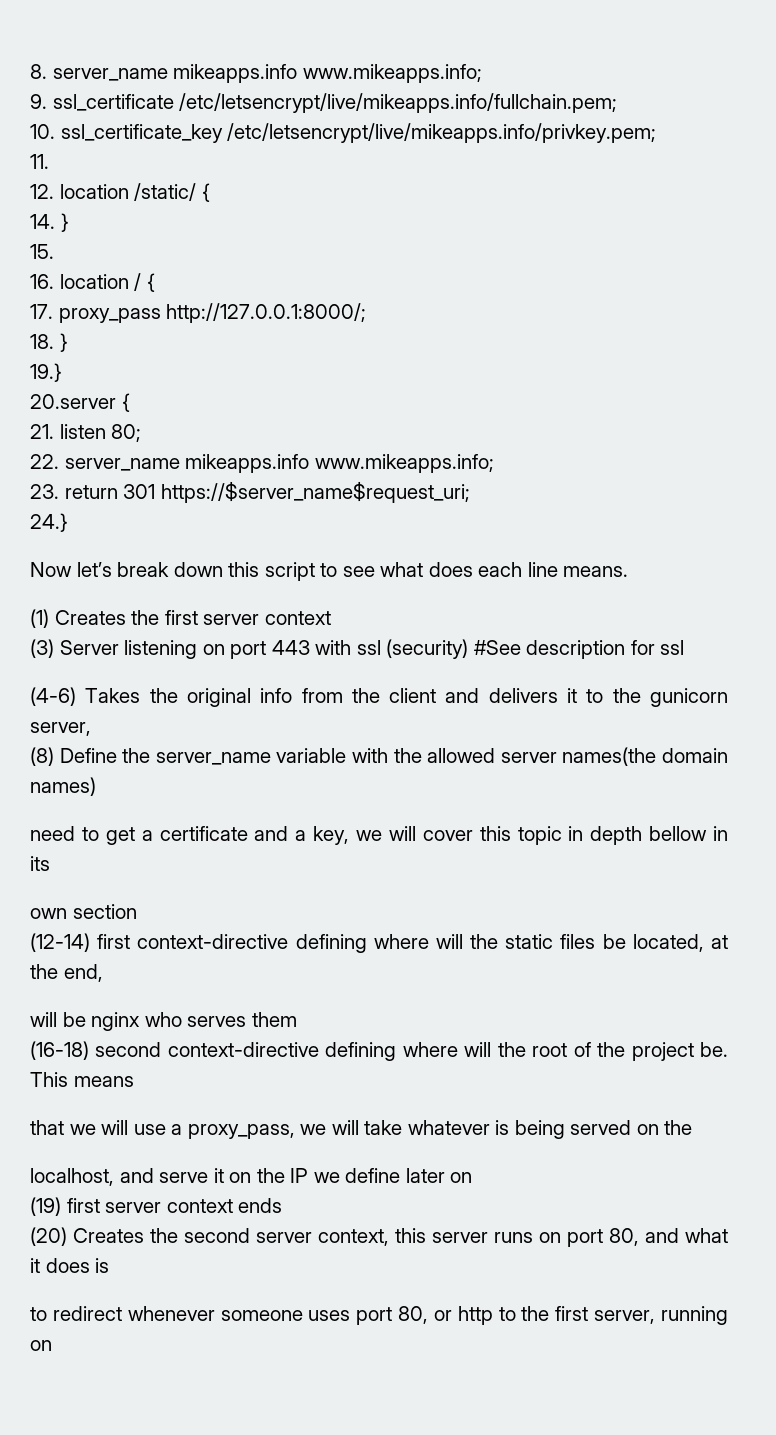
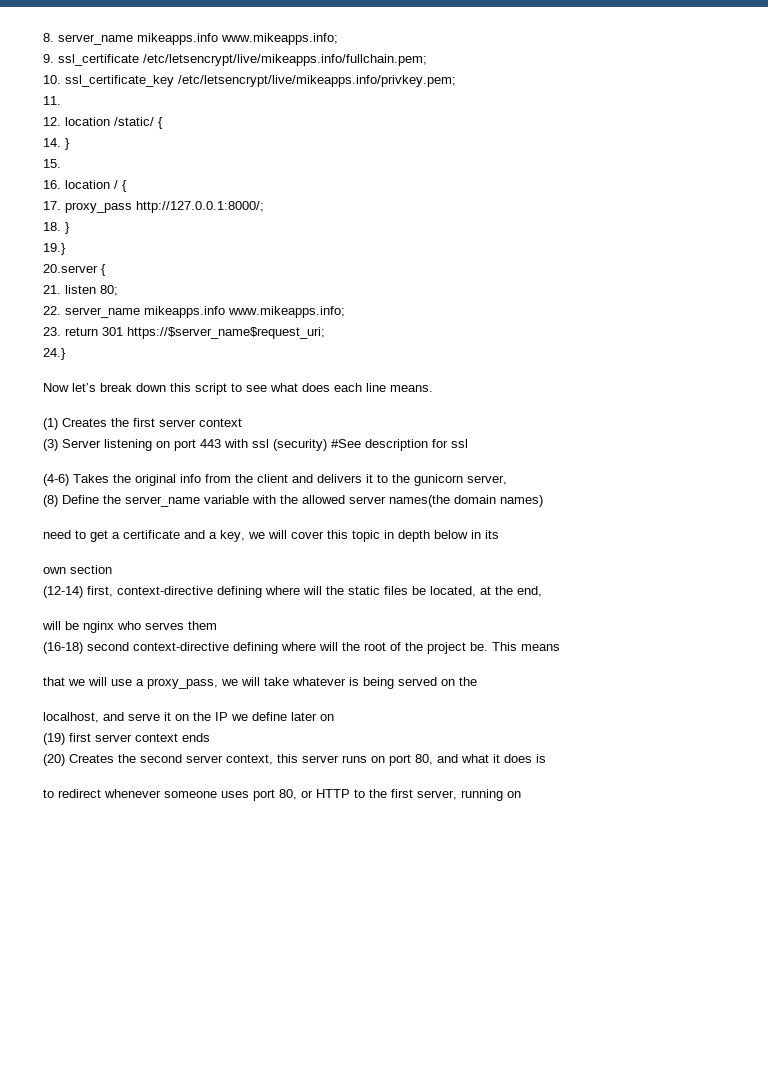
- need to get a certificate and a key, we will cover this topic in depth bellow in its
+ need to get a certificate and a key, we will cover this topic in depth below in its
- (12-14) first context-directive defining where will the static files be located, at the end,
+ (12-14) first, context-directive defining where will the static files be located, at the end,
- to redirect whenever someone uses port 80, or http to the first server, running on
+ to redirect whenever someone uses port 80, or HTTP to the first server, running on

